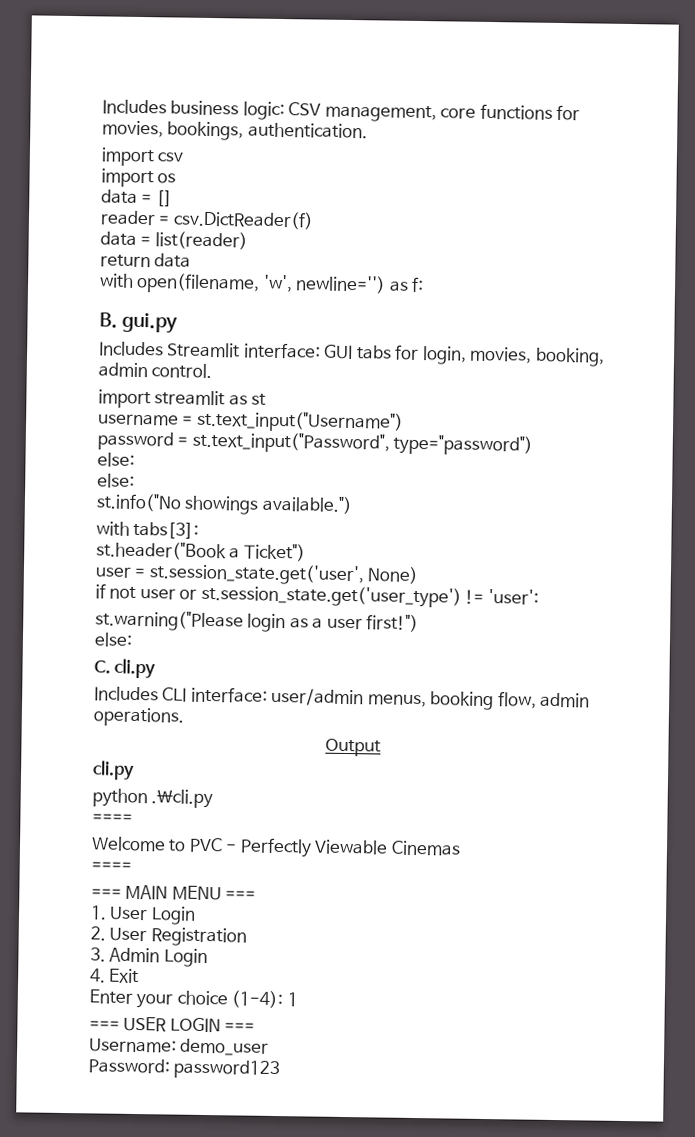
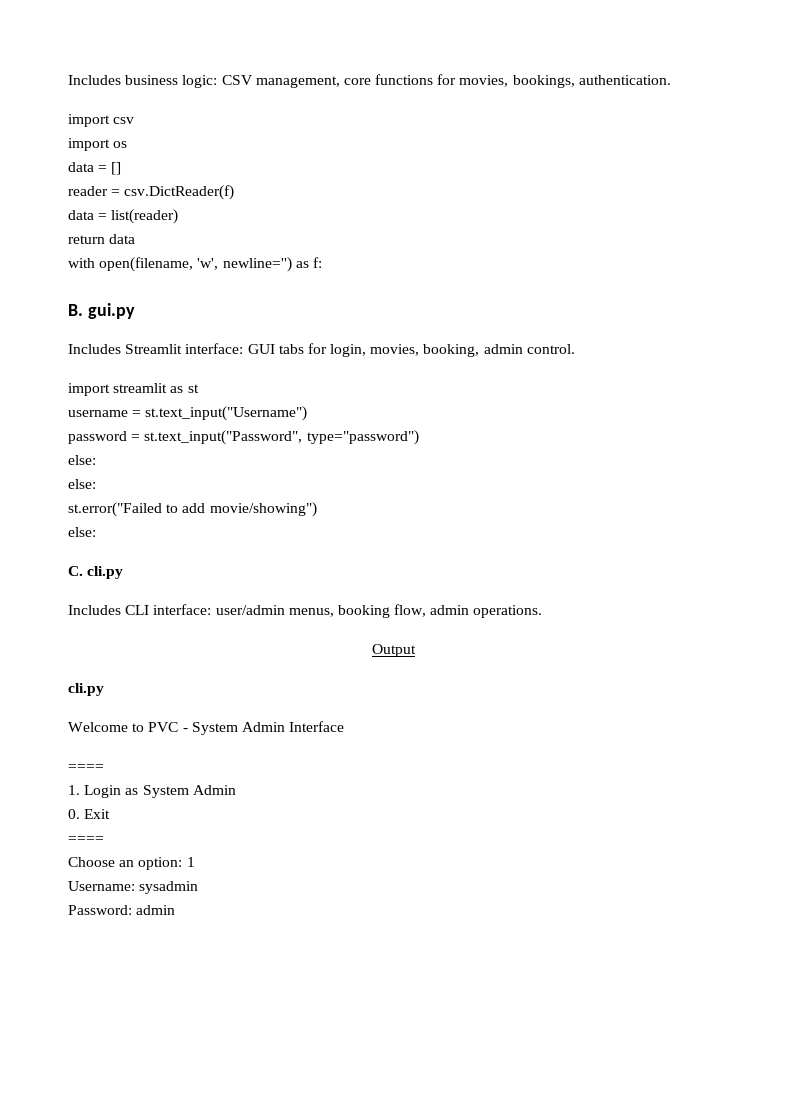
- st.info("No showings available.")
- with tabs[3]:
- st.header("Book a Ticket")
- user = st.session_state.get('user', None)
- if not user or st.session_state.get('user_type') != 'user':
- st.warning("Please login as a user first!")
+ st.error("Failed to add movie/showing")
- python .\cli.py
- ====
- Welcome to PVC - Perfectly Viewable Cinemas
+ Welcome to PVC - System Admin Interface
  ====
- === MAIN MENU ===
- 1. User Login
- 2. User Registration
- 3. Admin Login
- 4. Exit
- Enter your choice (1-4): 1
- === USER LOGIN ===
+ 1. Login as System Admin
+ 0. Exit
+ ====
+ Choose an option: 1
- Username: demo_user
+ Username: sysadmin
- Password: password123
+ Password: admin

